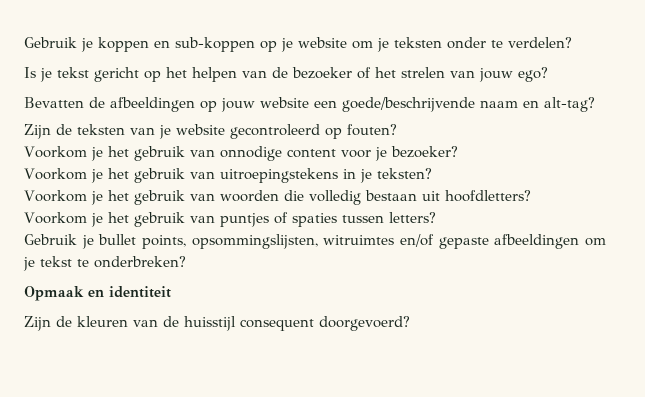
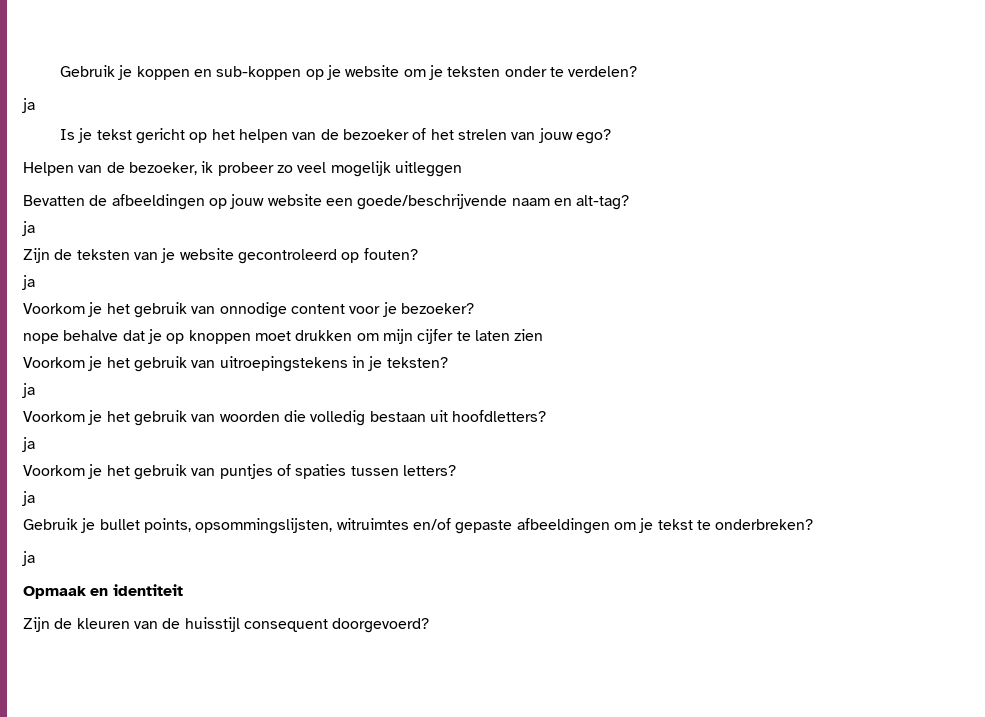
  Gebruik je koppen en sub-koppen op je website om je teksten onder te verdelen?
+ ja
+ Helpen van de bezoeker, ik probeer zo veel mogelijk uitleggen
  Bevatten de afbeeldingen op jouw website een goede/beschrijvende naam en alt-tag?
+ ja
  Zijn de teksten van je website gecontroleerd op fouten?
+ ja
+ nope behalve dat je op knoppen moet drukken om mijn cijfer te laten zien
  Voorkom je het gebruik van uitroepingstekens in je teksten?
+ ja
  Voorkom je het gebruik van woorden die volledig bestaan uit hoofdletters?
+ ja
  Voorkom je het gebruik van puntjes of spaties tussen letters?
+ ja
  Gebruik je bullet points, opsommingslijsten, witruimtes en/of gepaste afbeeldingen om je tekst te onderbreken?
+ ja

